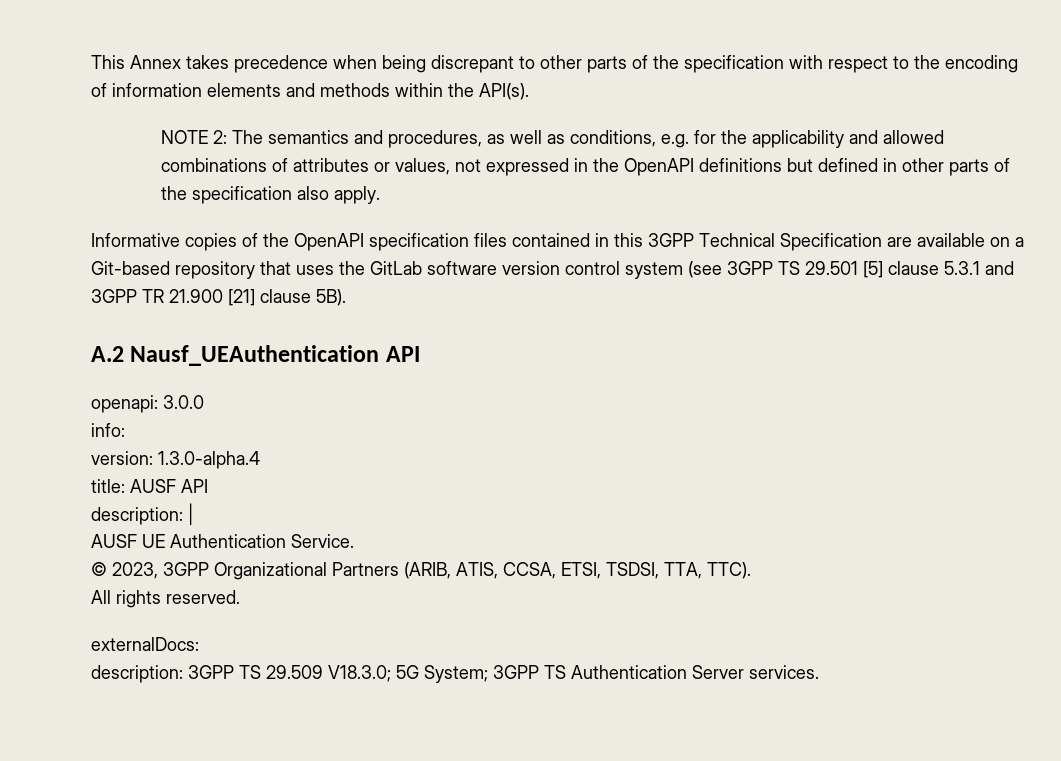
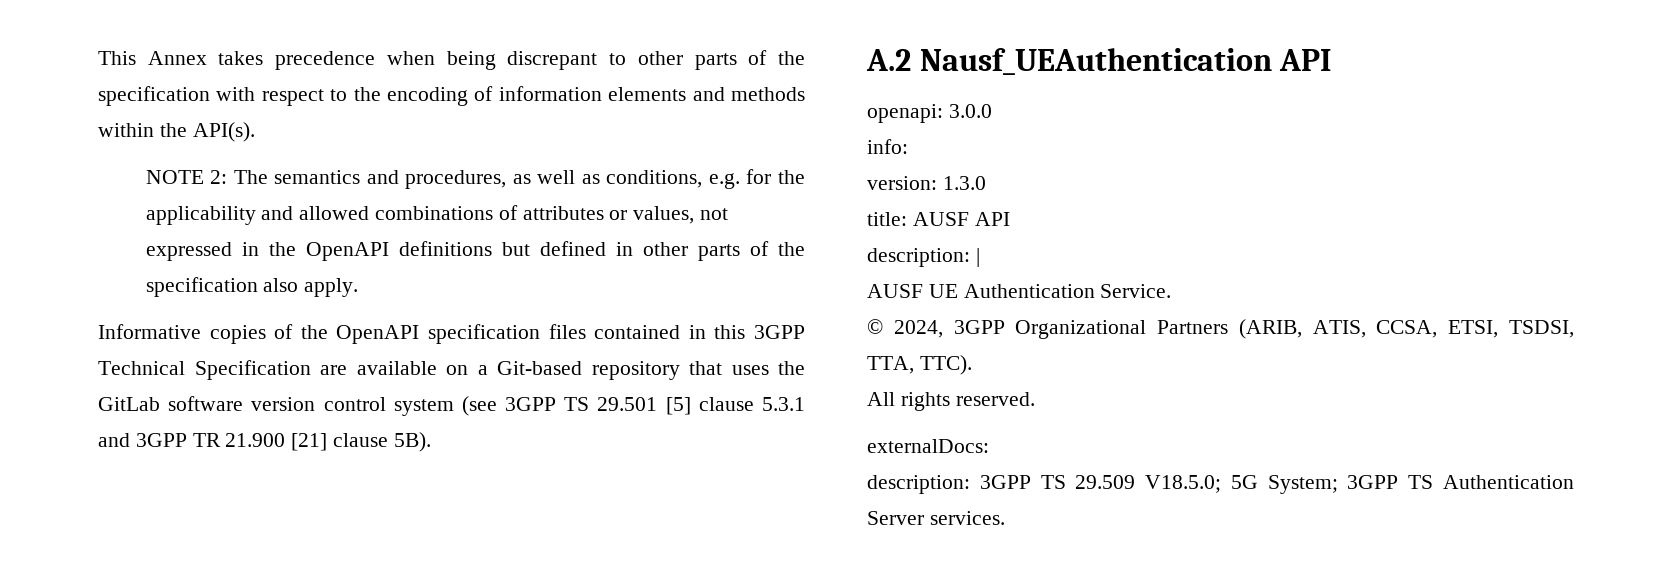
- version: 1.3.0-alpha.4
+ version: 1.3.0
- © 2023, 3GPP Organizational Partners (ARIB, ATIS, CCSA, ETSI, TSDSI, TTA, TTC).
+ © 2024, 3GPP Organizational Partners (ARIB, ATIS, CCSA, ETSI, TSDSI, TTA, TTC).
- description: 3GPP TS 29.509 V18.3.0; 5G System; 3GPP TS Authentication Server services.
+ description: 3GPP TS 29.509 V18.5.0; 5G System; 3GPP TS Authentication Server services.

